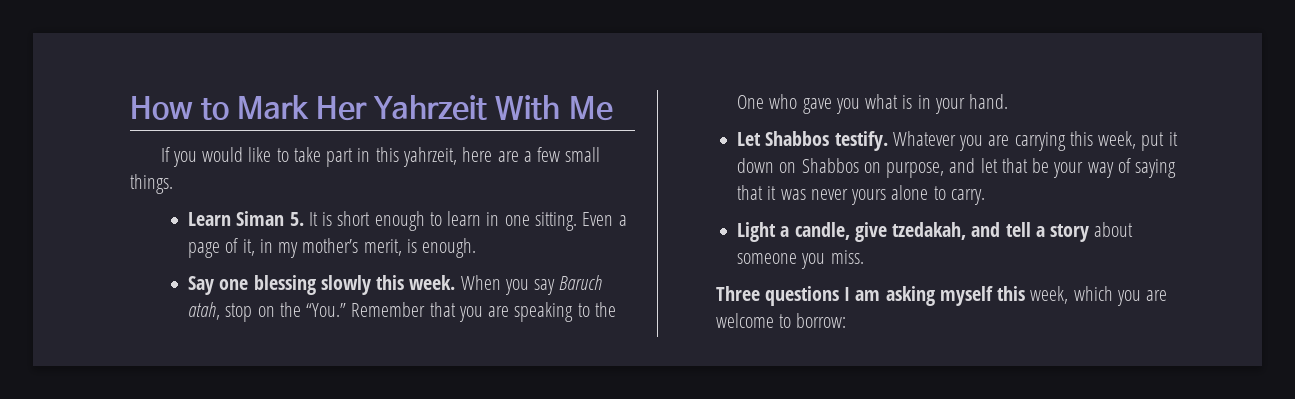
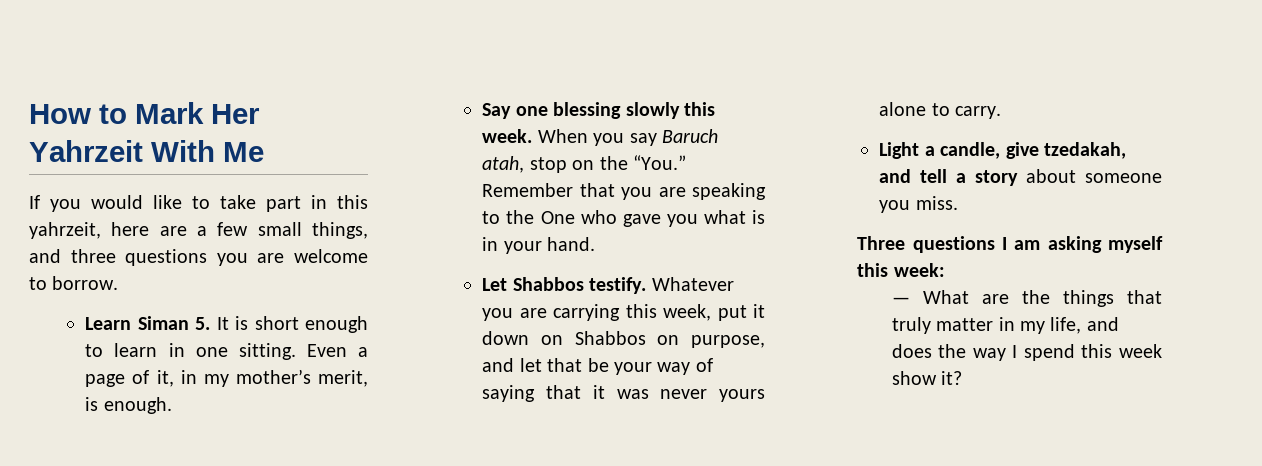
- If you would like to take part in this yahrzeit, here are a few small things.
+ If you would like to take part in this yahrzeit, here are a few small things, and three questions you are welcome to borrow.
- Three questions I am asking myself this week, which you are welcome to borrow:
+ Three questions I am asking myself this week:
+ — What are the things that truly matter in my life, and does the way I spend this week show it?

